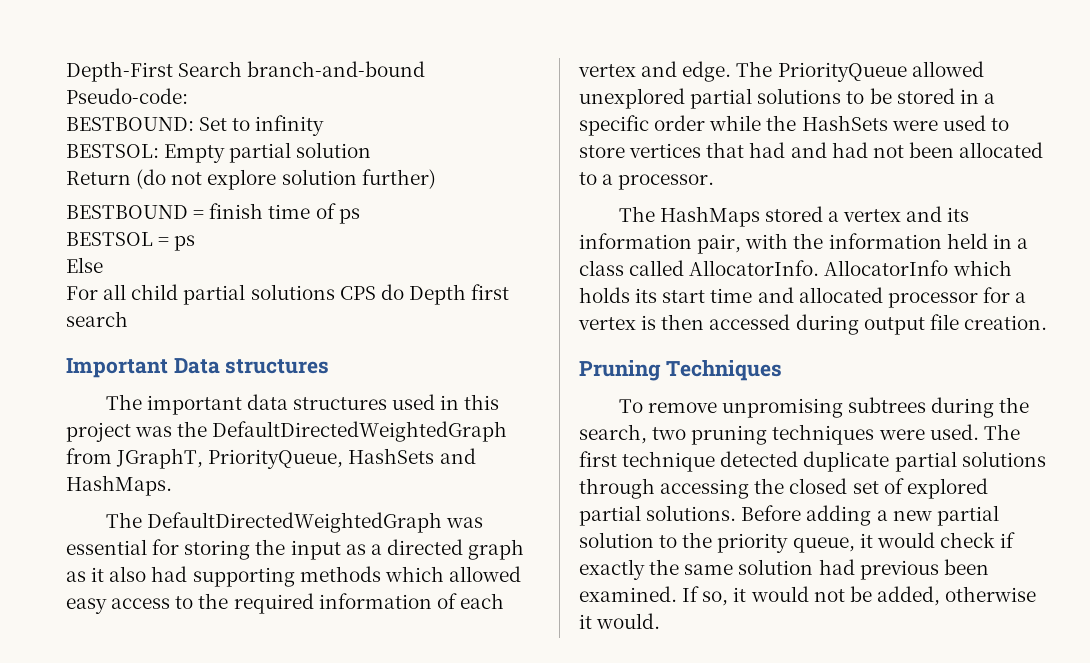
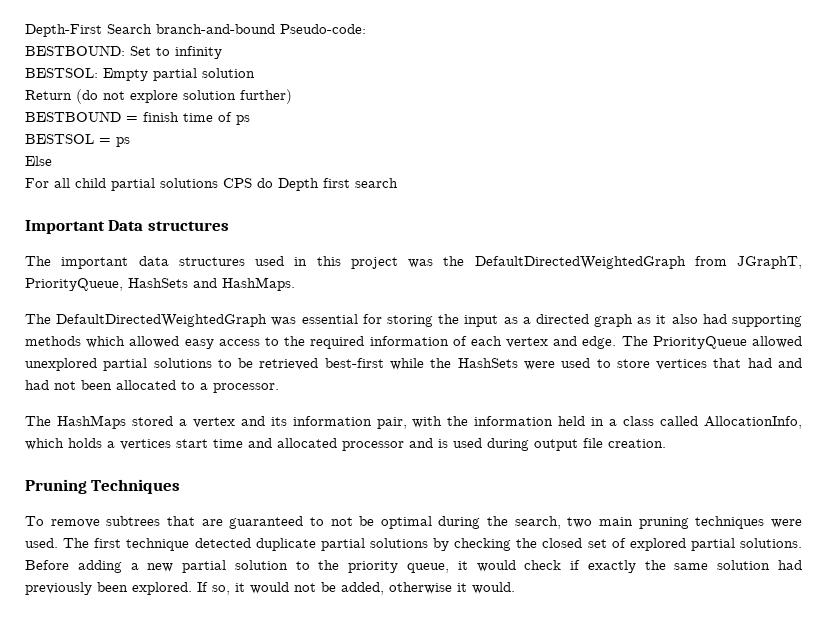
- The PriorityQueue allowed unexplored partial solutions to be stored in a specific order while the HashSets were used to store vertices that had and had not been allocated to a processor.
+ The PriorityQueue allowed unexplored partial solutions to be retrieved best-first while the HashSets were used to store vertices that had and had not been allocated to a processor.
- The HashMaps stored a vertex and its information pair, with the information held in a class called AllocatorInfo. AllocatorInfo which holds its start time and allocated processor for a vertex is then accessed during output file creation.
+ The HashMaps stored a vertex and its information pair, with the information held in a class called AllocationInfo, which holds a vertices start time and allocated processor and is used during output file creation.
- To remove unpromising subtrees during the search, two pruning techniques were used.
+ To remove subtrees that are guaranteed to not be optimal during the search, two main pruning techniques were used.
- The first technique detected duplicate partial solutions through accessing the closed set of explored partial solutions.
+ The first technique detected duplicate partial solutions by checking the closed set of explored partial solutions.
- Before adding a new partial solution to the priority queue, it would check if exactly the same solution had previous been examined.
+ Before adding a new partial solution to the priority queue, it would check if exactly the same solution had previously been explored.

